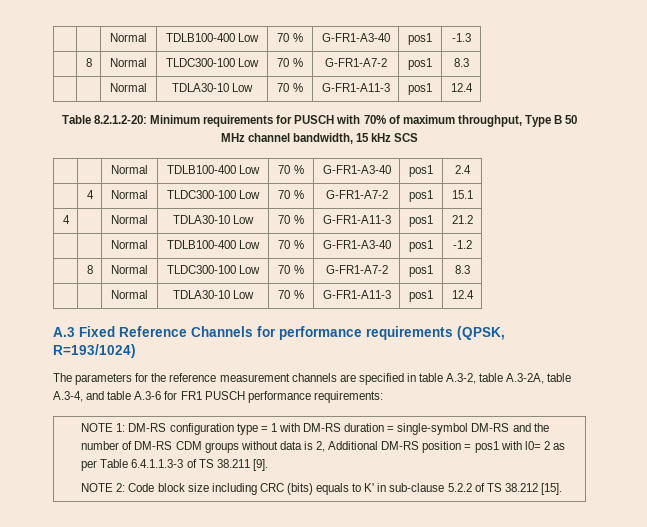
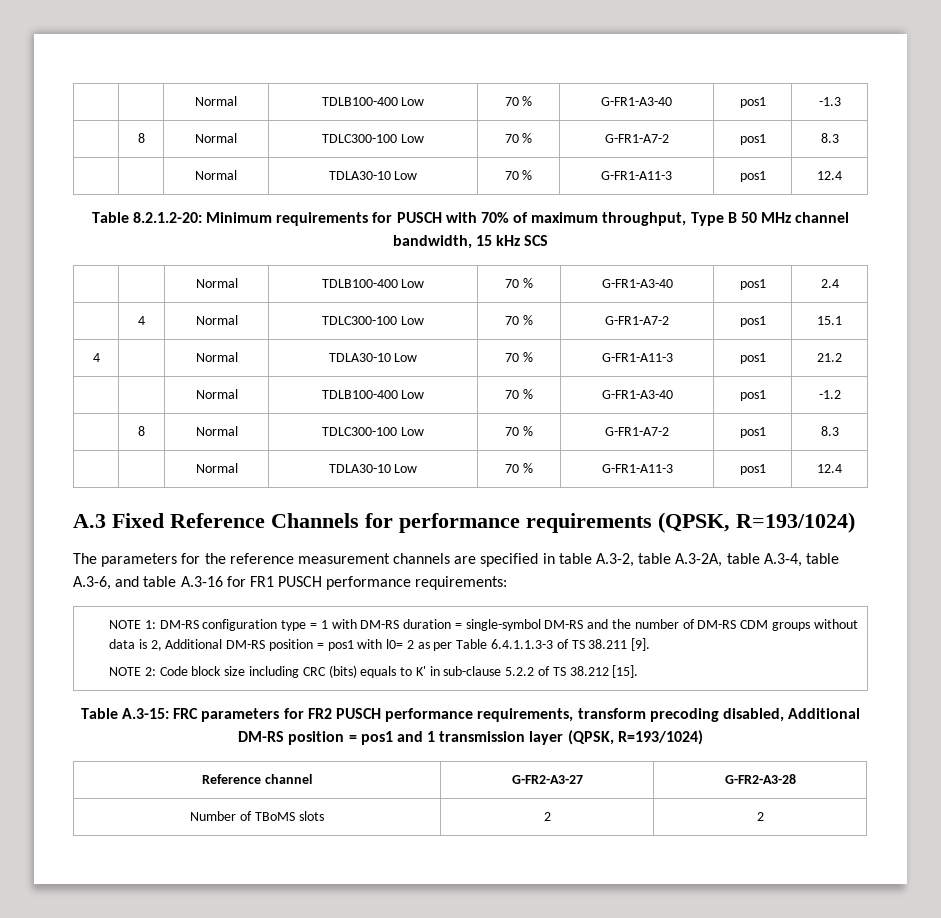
  | | Normal | TDLB100-400 Low | 70 % | G-FR1-A3-40 | pos1 | -1.3
- | 8 | Normal | TLDC300-100 Low | 70 % | G-FR1-A7-2 | pos1 | 8.3
+ | 8 | Normal | TDLC300-100 Low | 70 % | G-FR1-A7-2 | pos1 | 8.3
- | 4 | Normal | TLDC300-100 Low | 70 % | G-FR1-A7-2 | pos1 | 15.1
+ | 4 | Normal | TDLC300-100 Low | 70 % | G-FR1-A7-2 | pos1 | 15.1
  | | Normal | TDLB100-400 Low | 70 % | G-FR1-A3-40 | pos1 | -1.2
- | 8 | Normal | TLDC300-100 Low | 70 % | G-FR1-A7-2 | pos1 | 8.3
+ | 8 | Normal | TDLC300-100 Low | 70 % | G-FR1-A7-2 | pos1 | 8.3
- The parameters for the reference measurement channels are specified in table A.3-2, table A.3-2A, table A.3-4, and table A.3-6 for FR1 PUSCH performance requirements:
+ The parameters for the reference measurement channels are specified in table A.3-2, table A.3-2A, table A.3-4, table A.3-6, and table A.3-16 for FR1 PUSCH performance requirements:
+ Table A.3-15: FRC parameters for FR2 PUSCH performance requirements, transform precoding disabled, Additional DM-RS position = pos1 and 1 transmission layer (QPSK, R=193/1024)
+ Reference channel | G-FR2-A3-27 | G-FR2-A3-28
+ Number of TBoMS slots | 2 | 2

